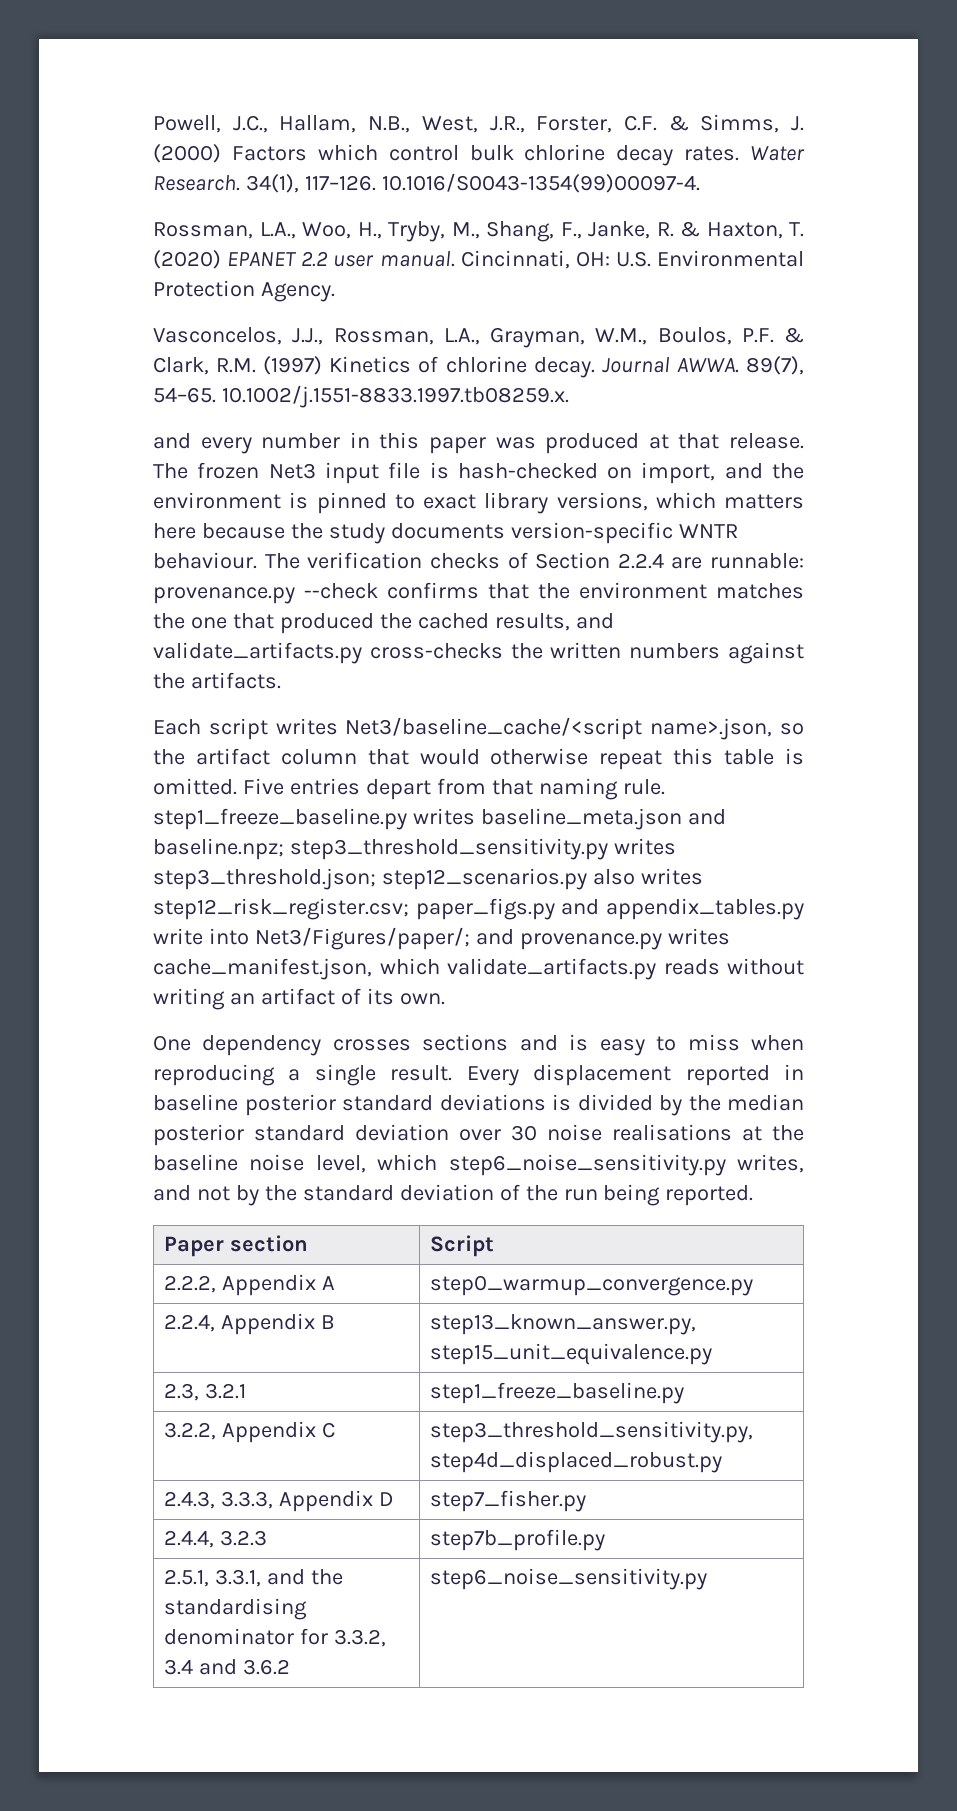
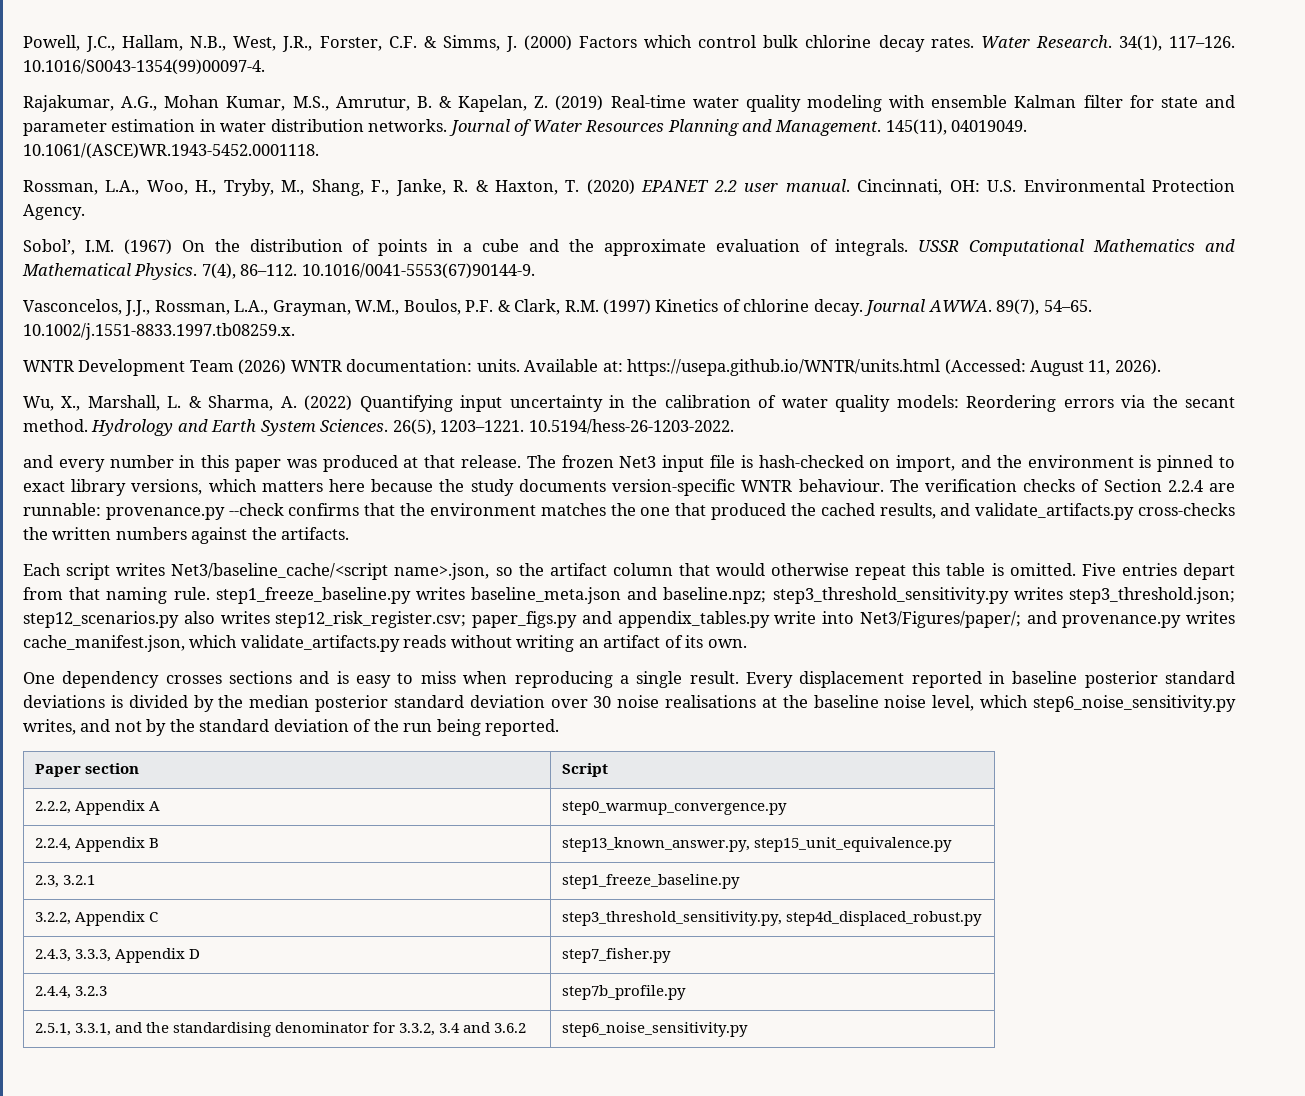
+ Rajakumar, A.G., Mohan Kumar, M.S., Amrutur, B. & Kapelan, Z. (2019) Real-time water quality modeling with ensemble Kalman filter for state and parameter estimation in water distribution networks. Journal of Water Resources Planning and Management. 145(11), 04019049. 10.1061/(ASCE)WR.1943-5452.0001118.
+ Sobol’, I.M. (1967) On the distribution of points in a cube and the approximate evaluation of integrals. USSR Computational Mathematics and Mathematical Physics. 7(4), 86–112. 10.1016/0041-5553(67)90144-9.
+ WNTR Development Team (2026) WNTR documentation: units. Available at: https://usepa.github.io/WNTR/units.html (Accessed: August 11, 2026).
+ Wu, X., Marshall, L. & Sharma, A. (2022) Quantifying input uncertainty in the calibration of water quality models: Reordering errors via the secant method. Hydrology and Earth System Sciences. 26(5), 1203–1221. 10.5194/hess-26-1203-2022.

